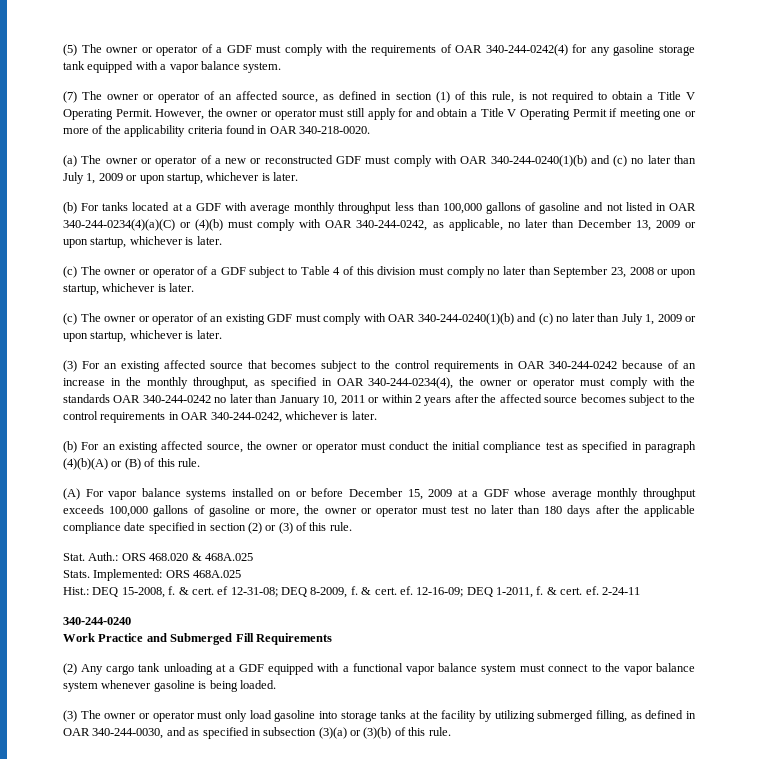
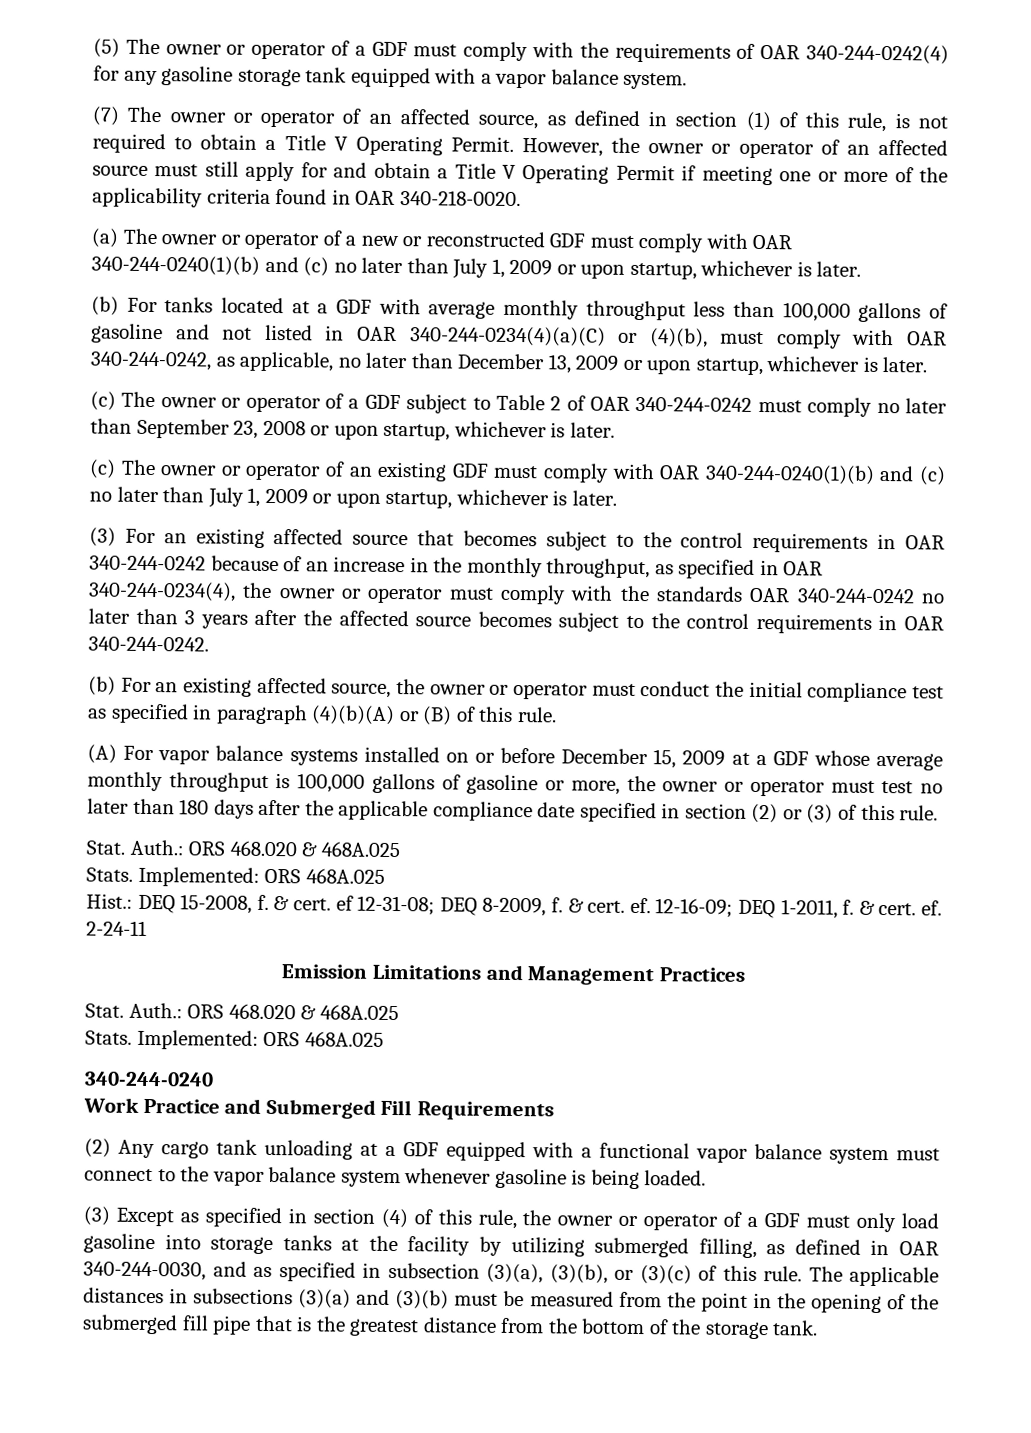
- However, the owner or operator must still apply for and obtain a Title V Operating Permit if meeting one or more of the applicability criteria found in OAR 340-218-0020.
+ However, the owner or operator of an affected source must still apply for and obtain a Title V Operating Permit if meeting one or more of the applicability criteria found in OAR 340-218-0020.
- (b) For tanks located at a GDF with average monthly throughput less than 100,000 gallons of gasoline and not listed in OAR 340-244-0234(4)(a)(C) or (4)(b) must comply with OAR 340-244-0242, as applicable, no later than December 13, 2009 or upon startup, whichever is later.
+ (b) For tanks located at a GDF with average monthly throughput less than 100,000 gallons of gasoline and not listed in OAR 340-244-0234(4)(a)(C) or (4)(b), must comply with OAR 340-244-0242, as applicable, no later than December 13, 2009 or upon startup, whichever is later.
- (c) The owner or operator of a GDF subject to Table 4 of this division must comply no later than September 23, 2008 or upon startup, whichever is later.
+ (c) The owner or operator of a GDF subject to Table 2 of OAR 340-244-0242 must comply no later than September 23, 2008 or upon startup, whichever is later.
- (3) For an existing affected source that becomes subject to the control requirements in OAR 340-244-0242 because of an increase in the monthly throughput, as specified in OAR 340-244-0234(4), the owner or operator must comply with the standards OAR 340-244-0242 no later than January 10, 2011 or within 2 years after the affected source becomes subject to the control requirements in OAR 340-244-0242, whichever is later.
+ (3) For an existing affected source that becomes subject to the control requirements in OAR 340-244-0242 because of an increase in the monthly throughput, as specified in OAR 340-244-0234(4), the owner or operator must comply with the standards OAR 340-244-0242 no later than 3 years after the affected source becomes subject to the control requirements in OAR 340-244-0242.
- (A) For vapor balance systems installed on or before December 15, 2009 at a GDF whose average monthly throughput exceeds 100,000 gallons of gasoline or more, the owner or operator must test no later than 180 days after the applicable compliance date specified in section (2) or (3) of this rule.
+ (A) For vapor balance systems installed on or before December 15, 2009 at a GDF whose average monthly throughput is 100,000 gallons of gasoline or more, the owner or operator must test no later than 180 days after the applicable compliance date specified in section (2) or (3) of this rule.
+ Emission Limitations and Management Practices
+ Stat. Auth.: ORS 468.020 & 468A.025
+ Stats. Implemented: ORS 468A.025
- (3) The owner or operator must only load gasoline into storage tanks at the facility by utilizing submerged filling, as defined in OAR 340-244-0030, and as specified in subsection (3)(a) or (3)(b) of this rule.
+ (3) Except as specified in section (4) of this rule, the owner or operator of a GDF must only load gasoline into storage tanks at the facility by utilizing submerged filling, as defined in OAR 340-244-0030, and as specified in subsection (3)(a), (3)(b), or (3)(c) of this rule. The applicable distances in subsections (3)(a) and (3)(b) must be measured from the point in the opening of the submerged fill pipe that is the greatest distance from the bottom of the storage tank.

